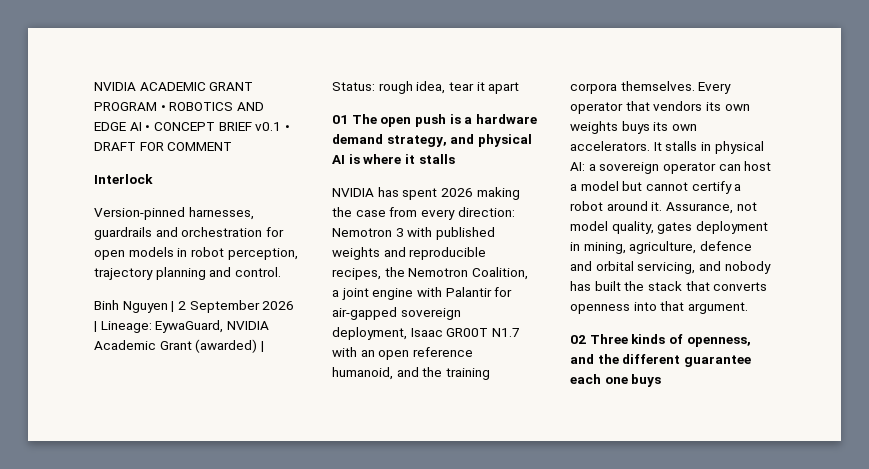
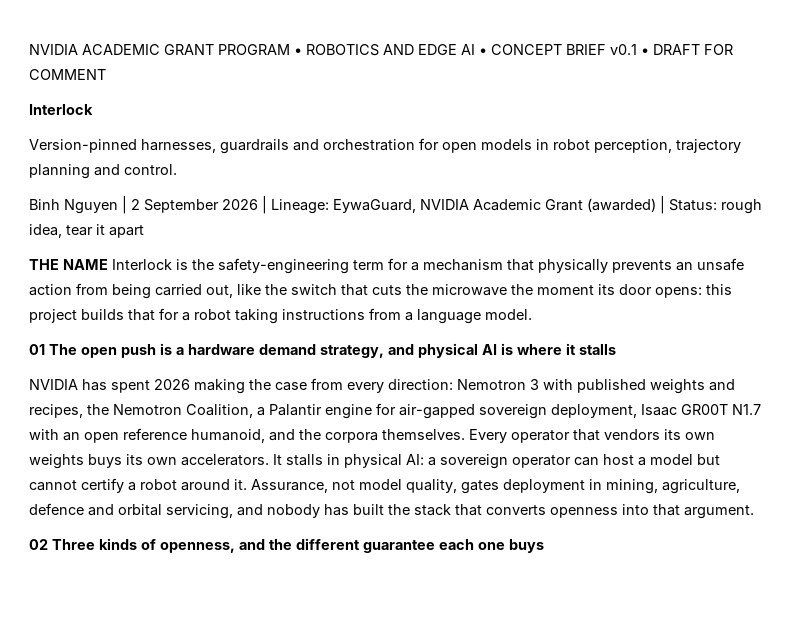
+ THE NAME Interlock is the safety-engineering term for a mechanism that physically prevents an unsafe action from being carried out, like the switch that cuts the microwave the moment its door opens: this project builds that for a robot taking instructions from a language model.
- NVIDIA has spent 2026 making the case from every direction: Nemotron 3 with published weights and reproducible recipes, the Nemotron Coalition, a joint engine with Palantir for air-gapped sovereign deployment, Isaac GR00T N1.7 with an open reference humanoid, and the training corpora themselves.
+ NVIDIA has spent 2026 making the case from every direction: Nemotron 3 with published weights and recipes, the Nemotron Coalition, a Palantir engine for air-gapped sovereign deployment, Isaac GR00T N1.7 with an open reference humanoid, and the corpora themselves.

